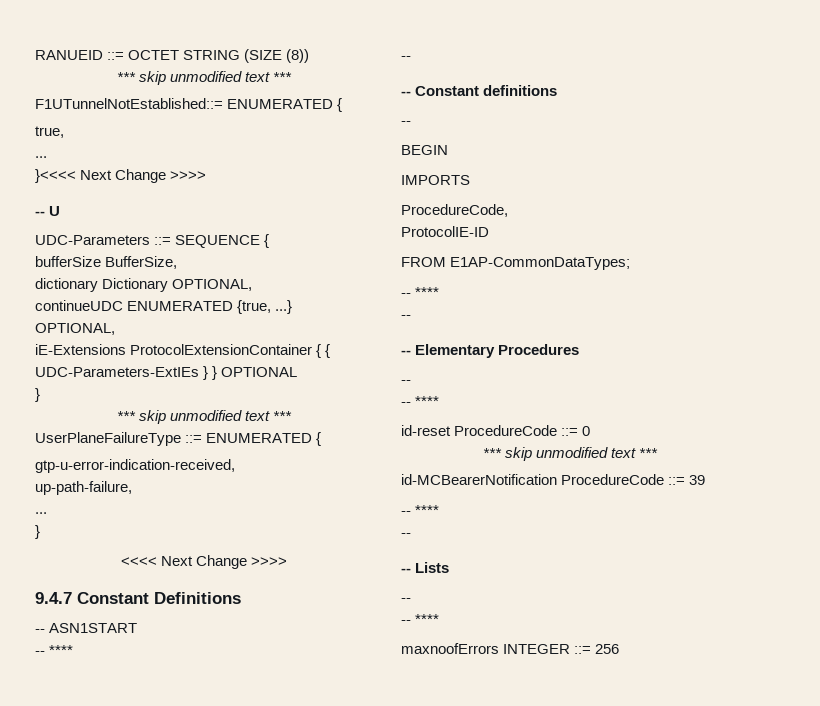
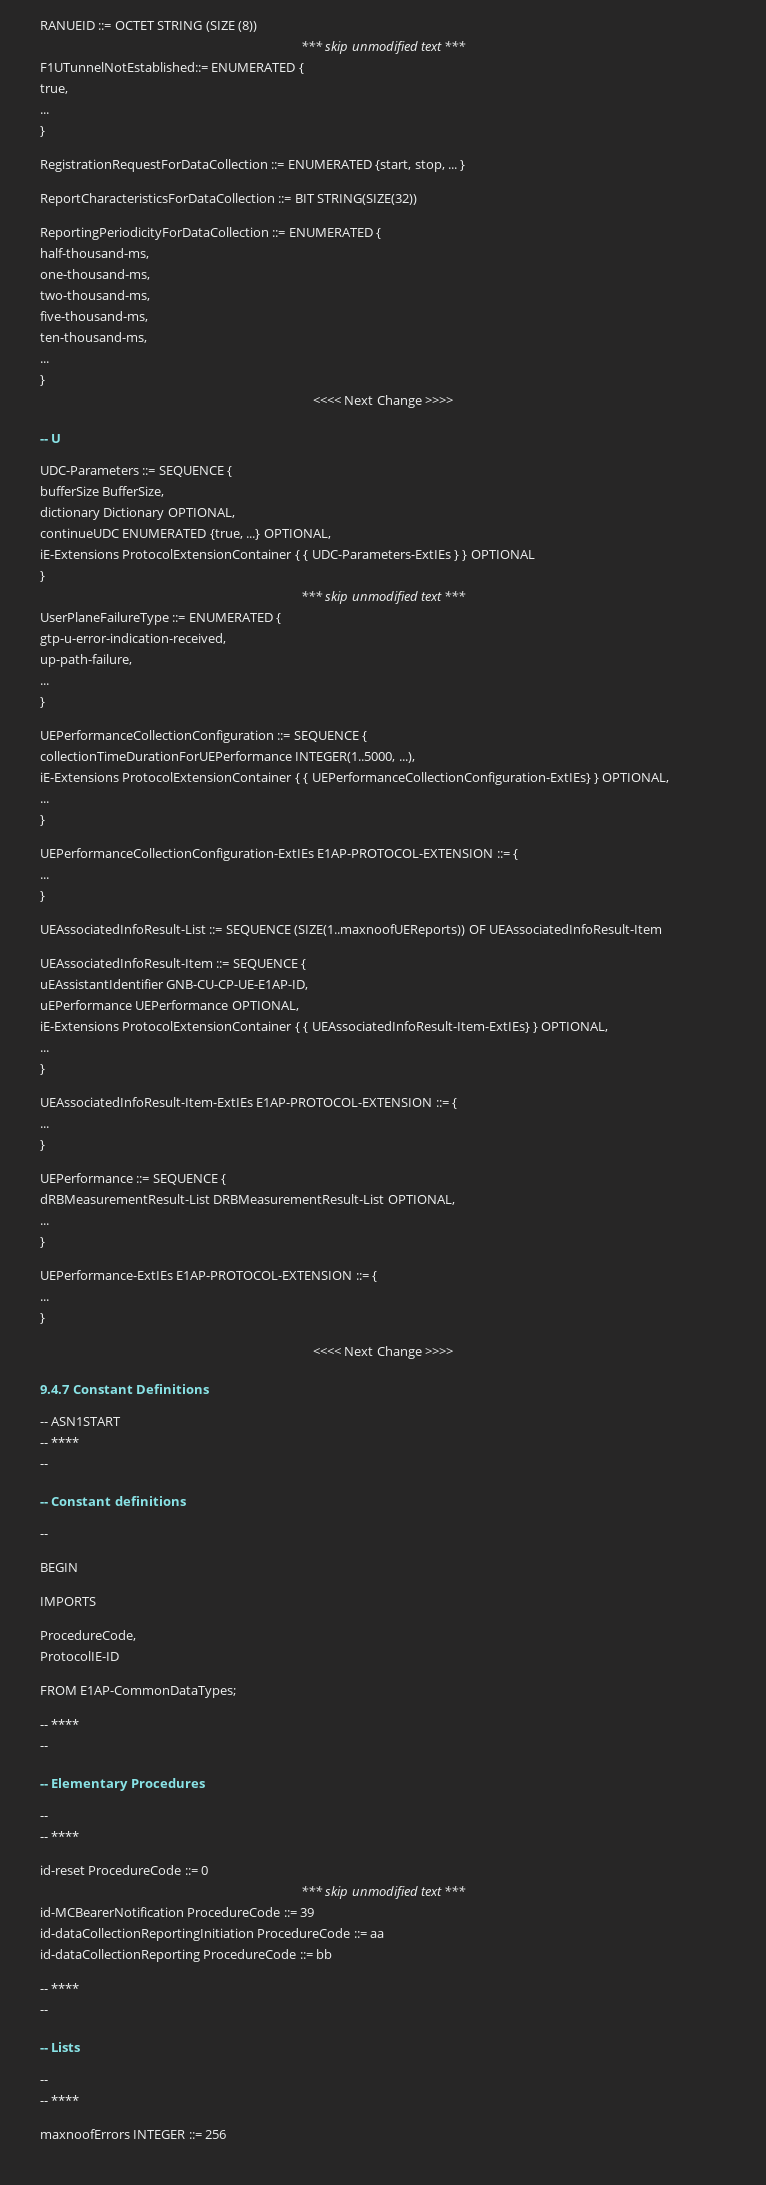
  true,
  ...
- }<<<< Next Change >>>>
+ }
+ RegistrationRequestForDataCollection ::= ENUMERATED {start, stop, ... }
+ ReportCharacteristicsForDataCollection ::= BIT STRING(SIZE(32))
+ ReportingPeriodicityForDataCollection ::= ENUMERATED {
+ half-thousand-ms,
+ one-thousand-ms,
+ two-thousand-ms,
+ five-thousand-ms,
+ ten-thousand-ms,
+ ...
+ }
+ <<<< Next Change >>>>
+ UEPerformanceCollectionConfiguration ::= SEQUENCE {
+ collectionTimeDurationForUEPerformance INTEGER(1..5000, ...),
+ iE-Extensions ProtocolExtensionContainer { { UEPerformanceCollectionConfiguration-ExtIEs} } OPTIONAL,
+ ...
+ }
+ UEPerformanceCollectionConfiguration-ExtIEs E1AP-PROTOCOL-EXTENSION ::= {
+ ...
+ }
+ UEAssociatedInfoResult-List ::= SEQUENCE (SIZE(1..maxnoofUEReports)) OF UEAssociatedInfoResult-Item
+ UEAssociatedInfoResult-Item ::= SEQUENCE {
+ uEAssistantIdentifier GNB-CU-CP-UE-E1AP-ID,
+ uEPerformance UEPerformance OPTIONAL,
+ iE-Extensions ProtocolExtensionContainer { { UEAssociatedInfoResult-Item-ExtIEs} } OPTIONAL,
+ ...
+ }
+ UEAssociatedInfoResult-Item-ExtIEs E1AP-PROTOCOL-EXTENSION ::= {
+ ...
+ }
+ UEPerformance ::= SEQUENCE {
+ dRBMeasurementResult-List DRBMeasurementResult-List OPTIONAL,
+ ...
+ }
+ UEPerformance-ExtIEs E1AP-PROTOCOL-EXTENSION ::= {
+ ...
+ }
+ id-dataCollectionReportingInitiation ProcedureCode ::= aa
+ id-dataCollectionReporting ProcedureCode ::= bb

